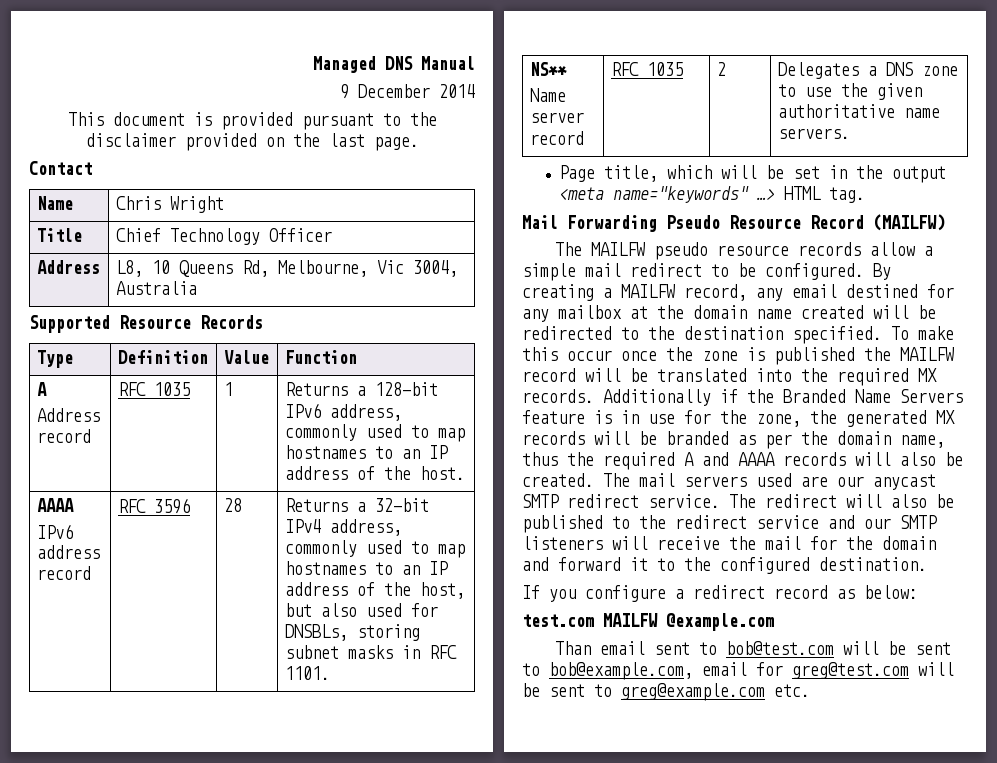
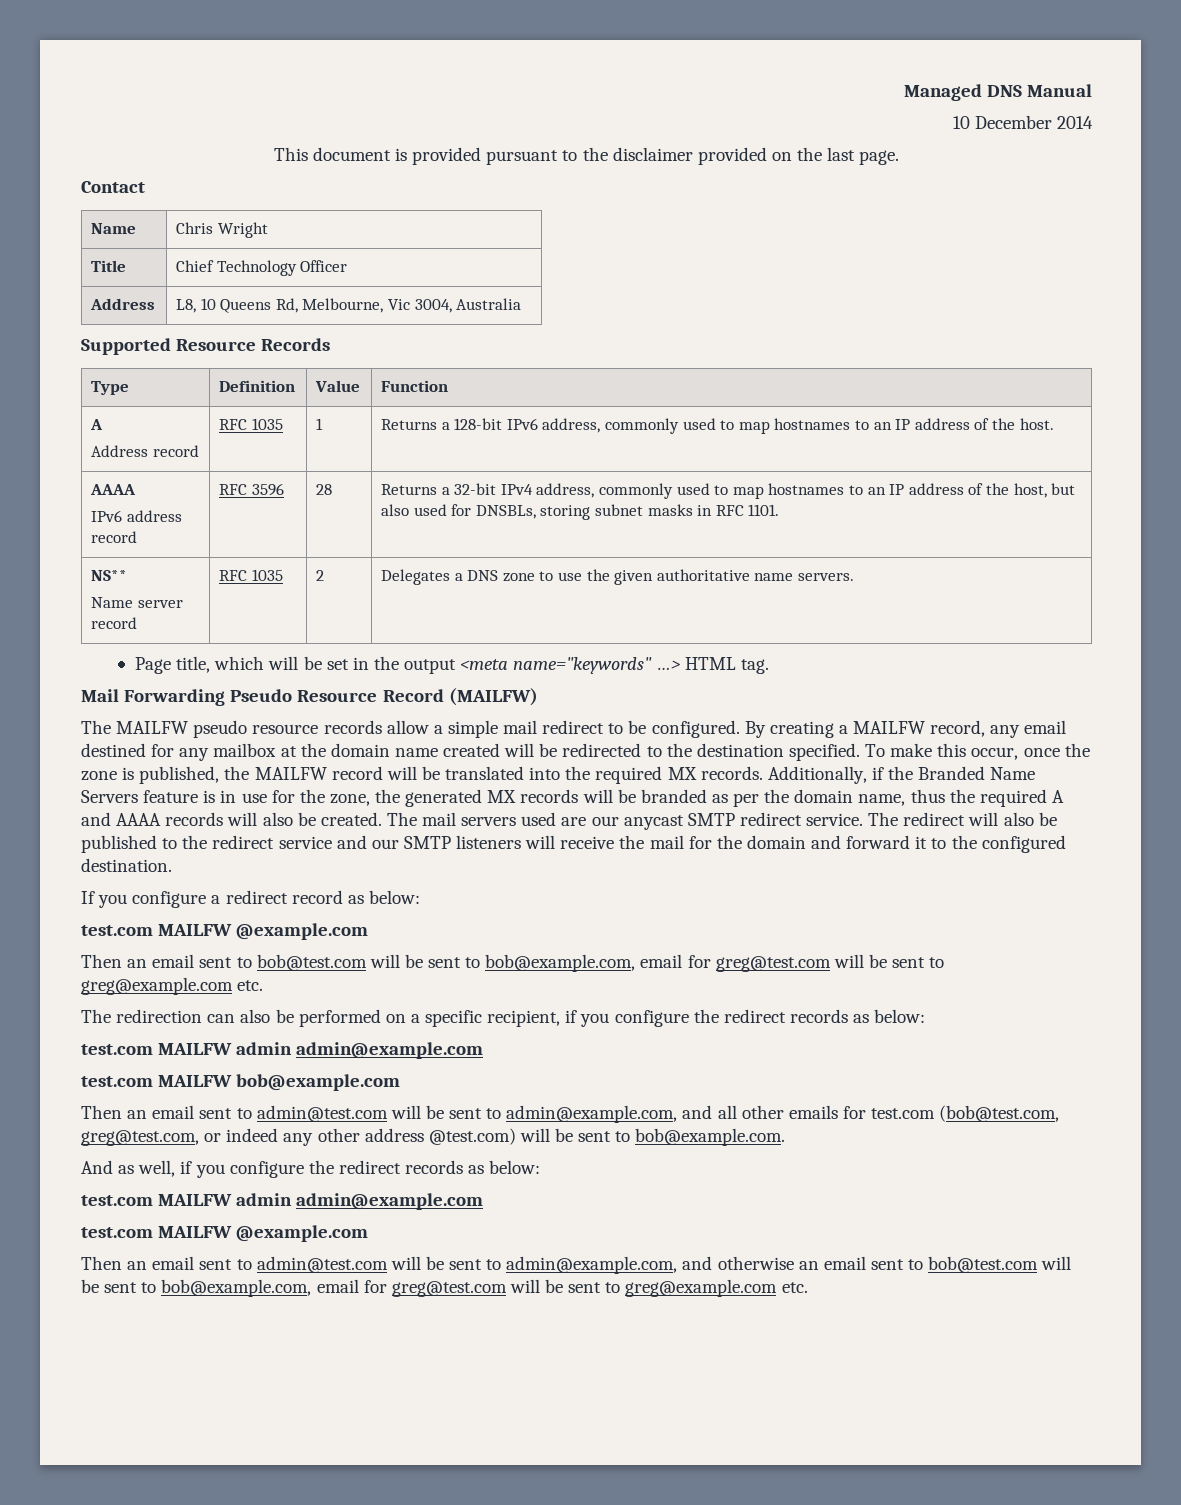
- 9 December 2014
+ 10 December 2014
- To make this occur once the zone is published the MAILFW record will be translated into the required MX records.
+ To make this occur, once the zone is published, the MAILFW record will be translated into the required MX records.
- Additionally if the Branded Name Servers feature is in use for the zone, the generated MX records will be branded as per the domain name, thus the required A and AAAA records will also be created.
+ Additionally, if the Branded Name Servers feature is in use for the zone, the generated MX records will be branded as per the domain name, thus the required A and AAAA records will also be created.
- Than email sent to bob@test.com will be sent to bob@example.com, email for greg@test.com will be sent to greg@example.com etc.
+ Then an email sent to bob@test.com will be sent to bob@example.com, email for greg@test.com will be sent to greg@example.com etc.
+ The redirection can also be performed on a specific recipient, if you configure the redirect records as below:
+ test.com MAILFW admin admin@example.com
+ test.com MAILFW bob@example.com
+ Then an email sent to admin@test.com will be sent to admin@example.com, and all other emails for test.com (bob@test.com, greg@test.com, or indeed any other address @test.com) will be sent to bob@example.com.
+ And as well, if you configure the redirect records as below:
+ test.com MAILFW admin admin@example.com
+ test.com MAILFW @example.com
+ Then an email sent to admin@test.com will be sent to admin@example.com, and otherwise an email sent to bob@test.com will be sent to bob@example.com, email for greg@test.com will be sent to greg@example.com etc.

